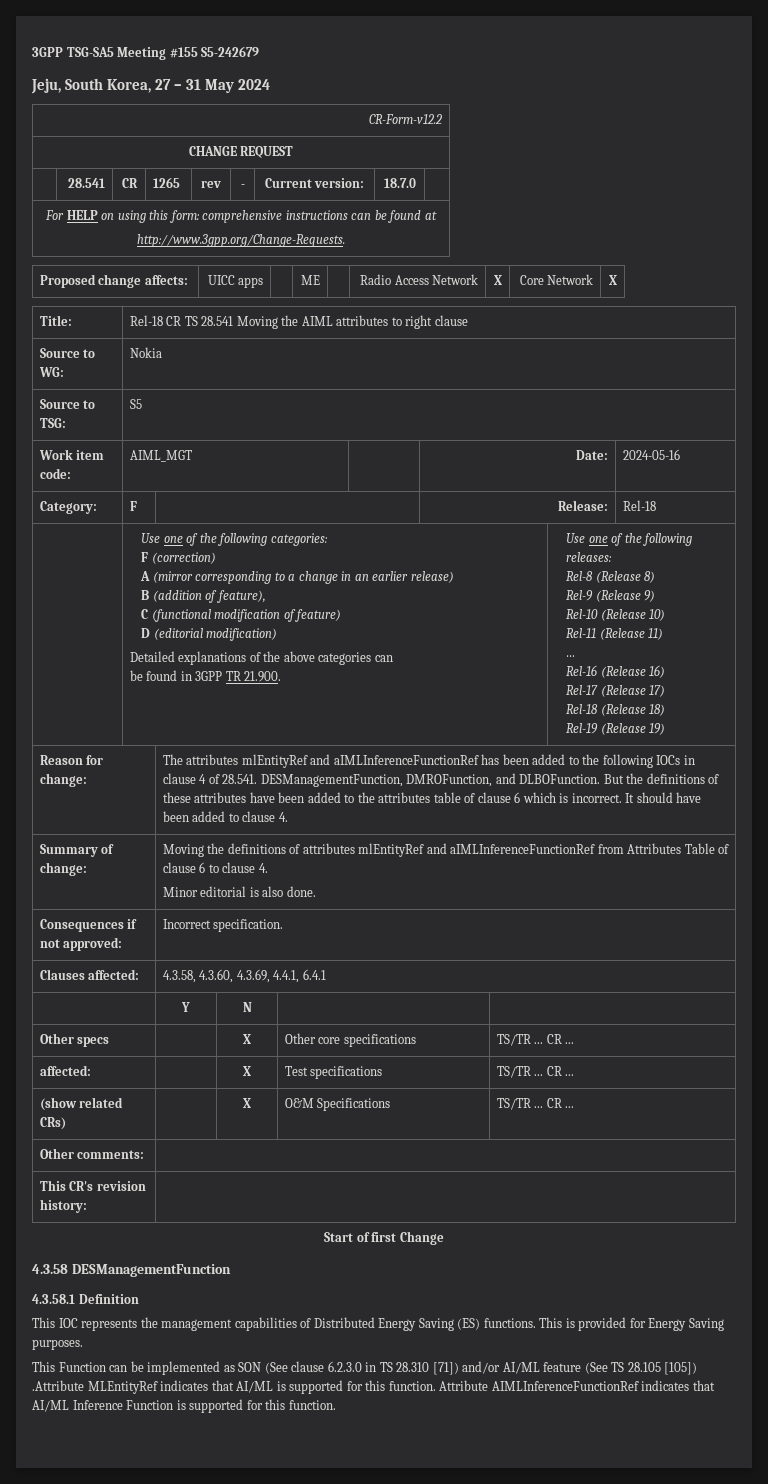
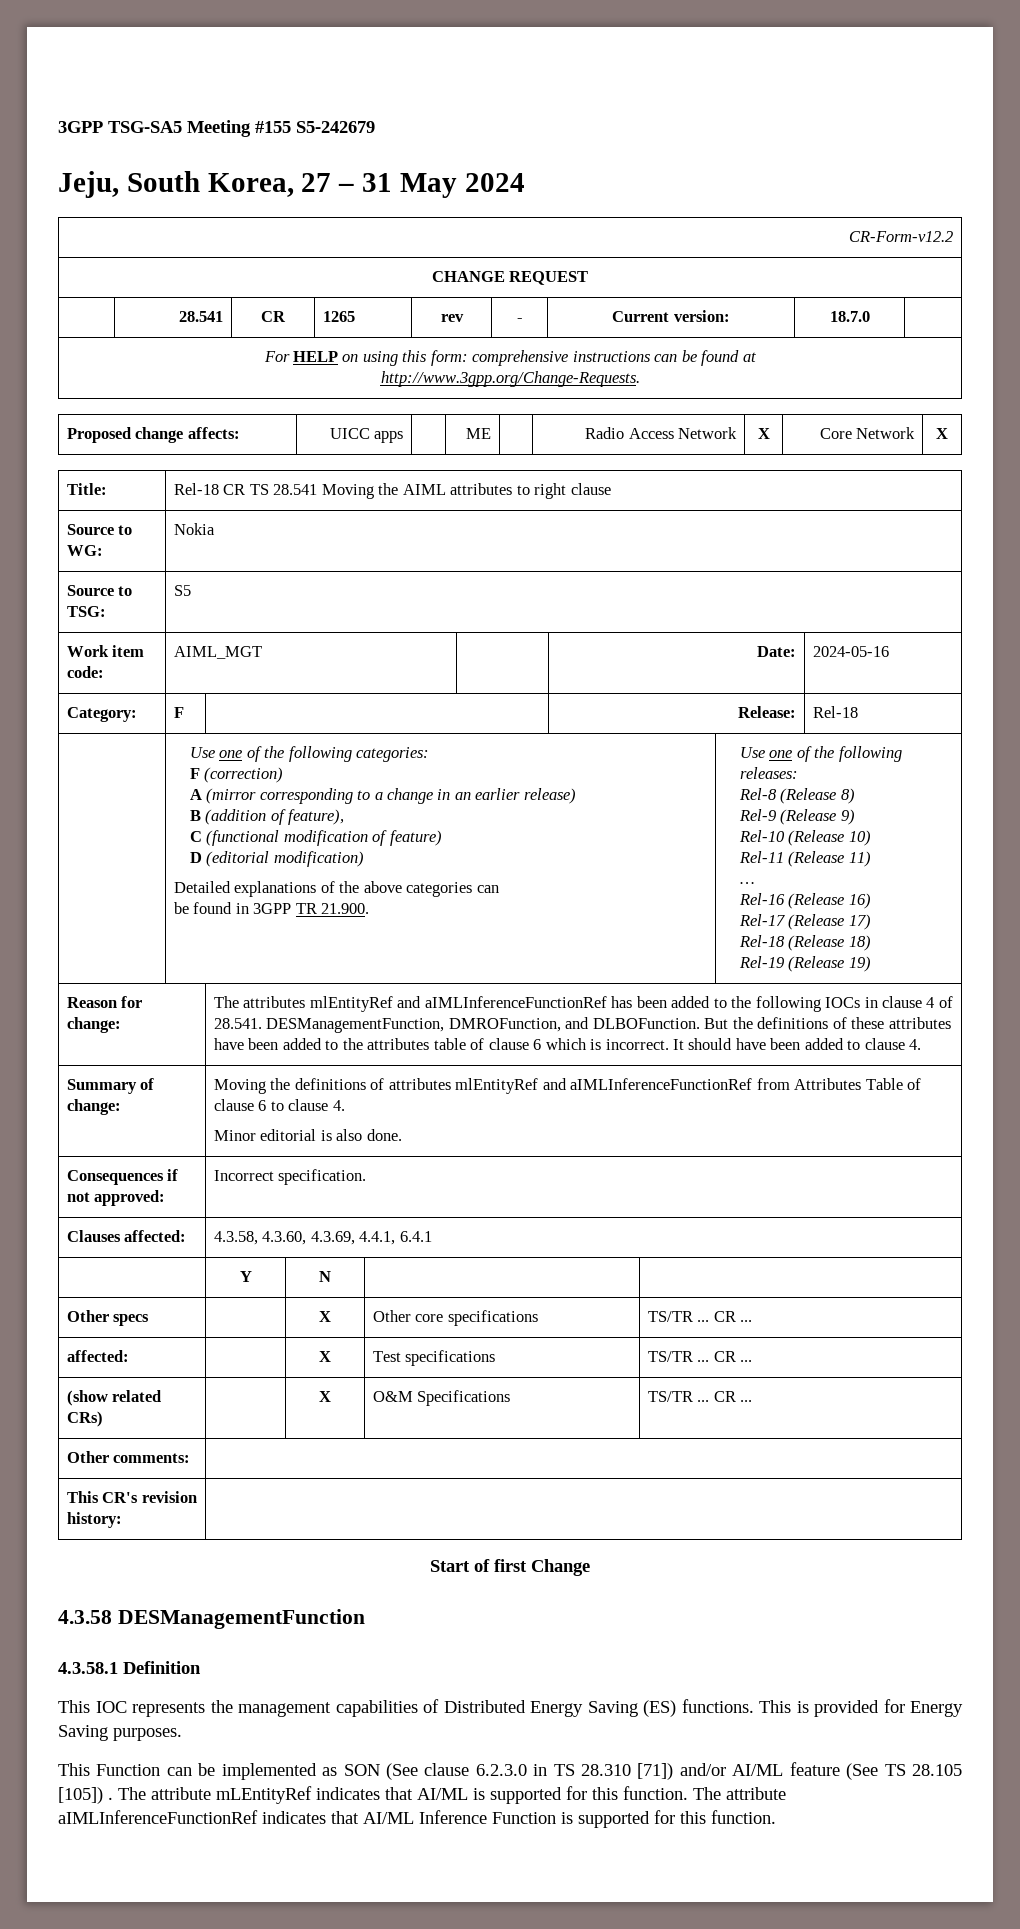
- This Function can be implemented as SON (See clause 6.2.3.0 in TS 28.310 [71]) and/or AI/ML feature (See TS 28.105 [105]) .Attribute MLEntityRef indicates that AI/ML is supported for this function.
+ This Function can be implemented as SON (See clause 6.2.3.0 in TS 28.310 [71]) and/or AI/ML feature (See TS 28.105 [105]) . The attribute mLEntityRef indicates that AI/ML is supported for this function.
- Attribute AIMLInferenceFunctionRef indicates that AI/ML Inference Function is supported for this function.
+ The attribute aIMLInferenceFunctionRef indicates that AI/ML Inference Function is supported for this function.

